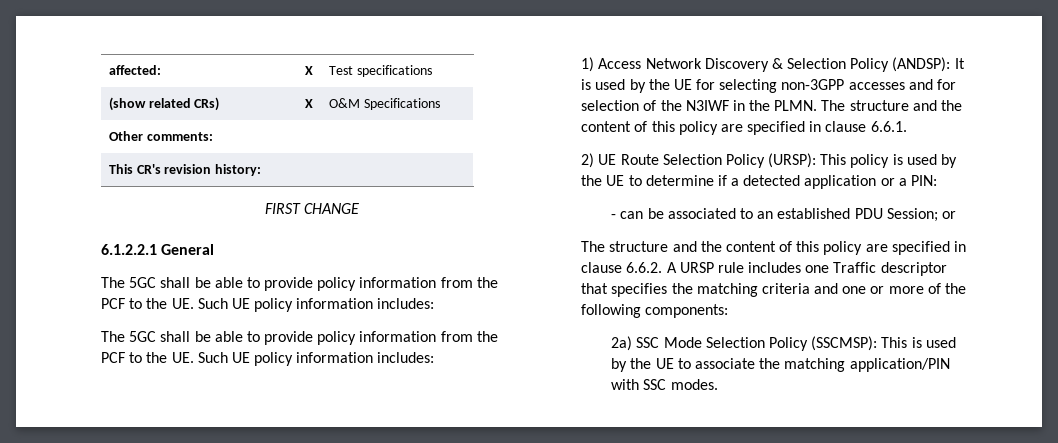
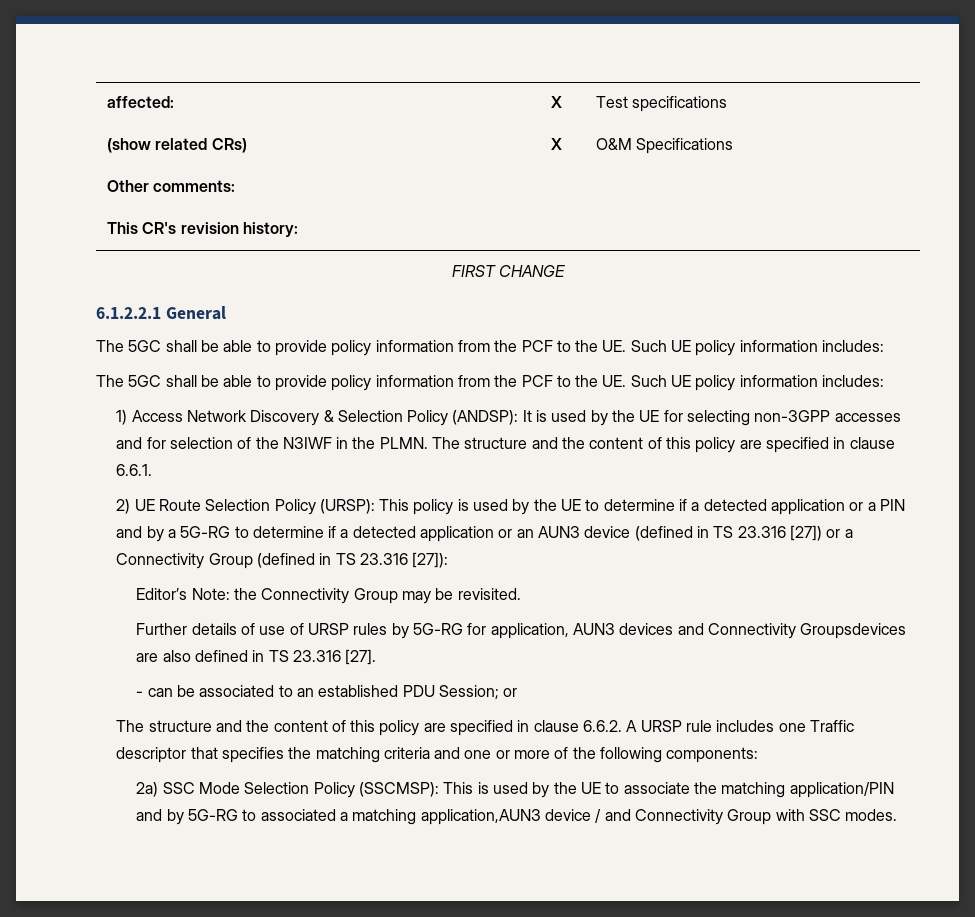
- 2) UE Route Selection Policy (URSP): This policy is used by the UE to determine if a detected application or a PIN:
+ 2) UE Route Selection Policy (URSP): This policy is used by the UE to determine if a detected application or a PIN and by a 5G-RG to determine if a detected application or an AUN3 device (defined in TS 23.316 [27]) or a Connectivity Group (defined in TS 23.316 [27]):
+ Editor’s Note: the Connectivity Group may be revisited.
+ Further details of use of URSP rules by 5G-RG for application, AUN3 devices and Connectivity Groupsdevices are also defined in TS 23.316 [27].
- 2a) SSC Mode Selection Policy (SSCMSP): This is used by the UE to associate the matching application/PIN with SSC modes.
+ 2a) SSC Mode Selection Policy (SSCMSP): This is used by the UE to associate the matching application/PIN and by 5G-RG to associated a matching application,AUN3 device / and Connectivity Group with SSC modes.

